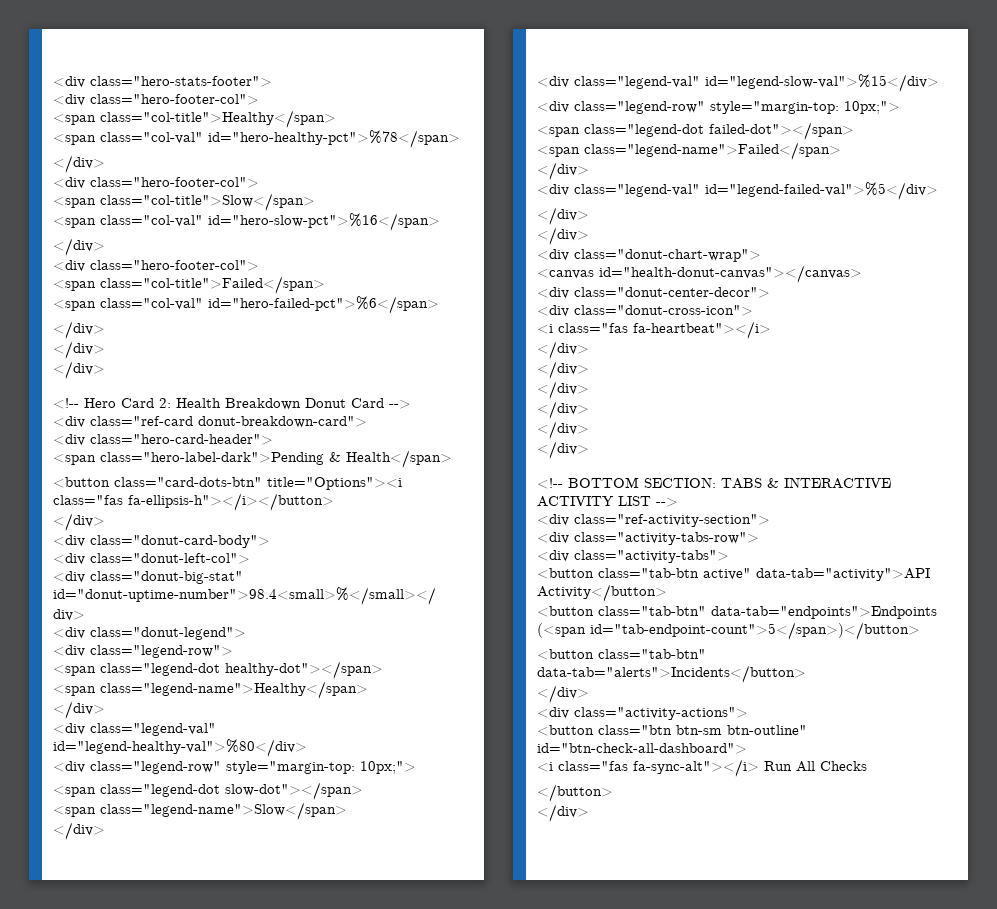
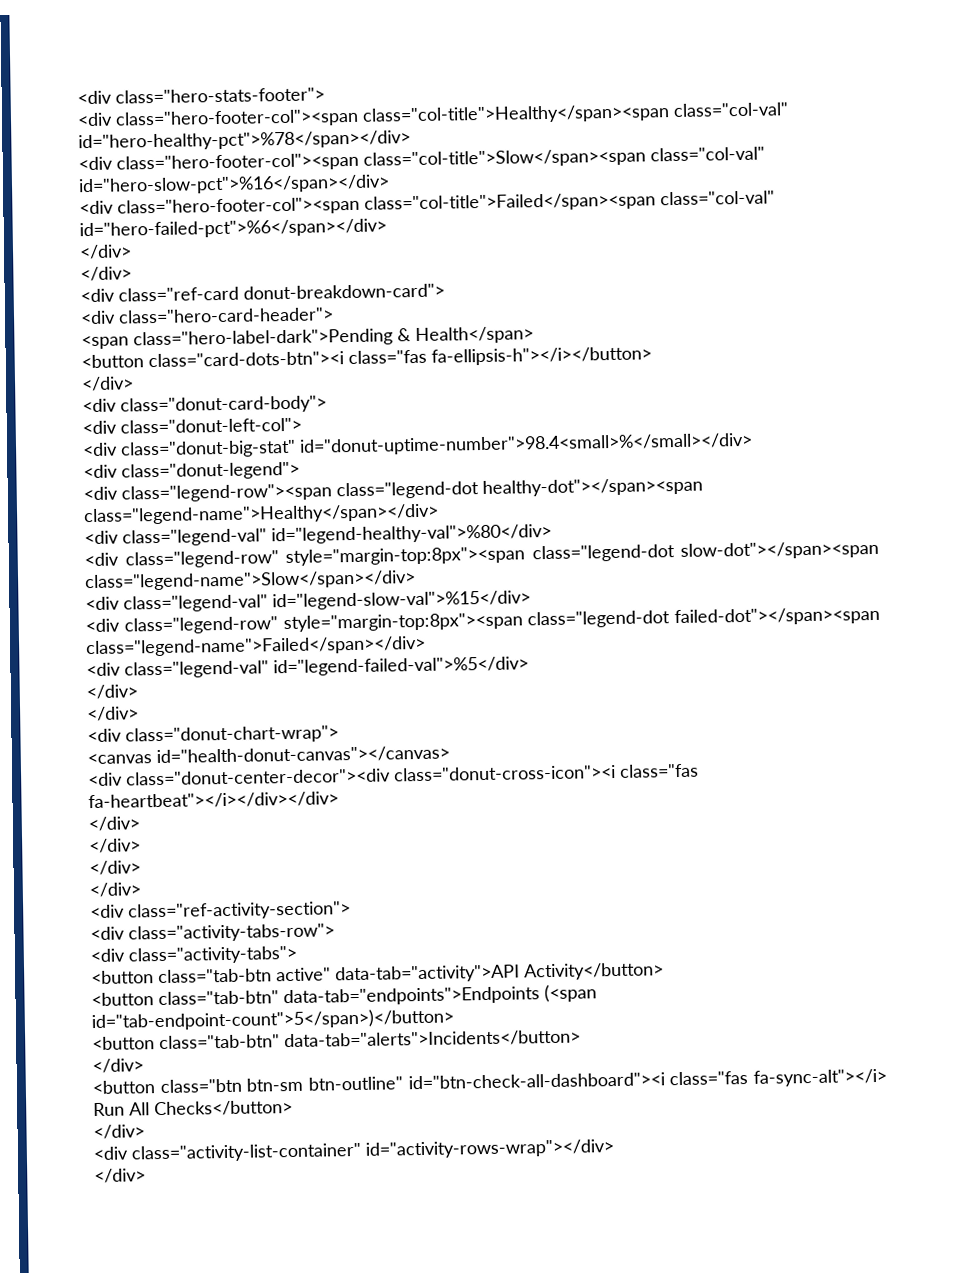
  <div class="hero-stats-footer">
- <div class="hero-footer-col">
- <span class="col-title">Healthy</span>
- <span class="col-val" id="hero-healthy-pct">%78</span>
- </div>
- <div class="hero-footer-col">
- <span class="col-title">Slow</span>
- <span class="col-val" id="hero-slow-pct">%16</span>
- </div>
- <div class="hero-footer-col">
- <span class="col-title">Failed</span>
- <span class="col-val" id="hero-failed-pct">%6</span>
+ <div class="hero-footer-col"><span class="col-title">Healthy</span><span class="col-val" id="hero-healthy-pct">%78</span></div>
+ <div class="hero-footer-col"><span class="col-title">Slow</span><span class="col-val" id="hero-slow-pct">%16</span></div>
+ <div class="hero-footer-col"><span class="col-title">Failed</span><span class="col-val" id="hero-failed-pct">%6</span></div>
  </div>
  </div>
- </div>
- <!-- Hero Card 2: Health Breakdown Donut Card -->
- <button class="card-dots-btn" title="Options"><i class="fas fa-ellipsis-h"></i></button>
+ <button class="card-dots-btn"><i class="fas fa-ellipsis-h"></i></button>
- <div class="legend-row">
- <span class="legend-dot healthy-dot"></span>
- <span class="legend-name">Healthy</span>
- </div>
+ <div class="legend-row"><span class="legend-dot healthy-dot"></span><span class="legend-name">Healthy</span></div>
  <div class="legend-val" id="legend-healthy-val">%80</div>
- <div class="legend-row" style="margin-top: 10px;">
- <span class="legend-dot slow-dot"></span>
- <span class="legend-name">Slow</span>
- </div>
+ <div class="legend-row" style="margin-top:8px"><span class="legend-dot slow-dot"></span><span class="legend-name">Slow</span></div>
  <div class="legend-val" id="legend-slow-val">%15</div>
- <div class="legend-row" style="margin-top: 10px;">
- <span class="legend-dot failed-dot"></span>
- <span class="legend-name">Failed</span>
- </div>
+ <div class="legend-row" style="margin-top:8px"><span class="legend-dot failed-dot"></span><span class="legend-name">Failed</span></div>
- <div class="donut-center-decor">
- <div class="donut-cross-icon">
- <i class="fas fa-heartbeat"></i>
+ <div class="donut-center-decor"><div class="donut-cross-icon"><i class="fas fa-heartbeat"></i></div></div>
  </div>
  </div>
  </div>
  </div>
- </div>
- </div>
- <!-- BOTTOM SECTION: TABS & INTERACTIVE ACTIVITY LIST -->
- <div class="activity-actions">
- <button class="btn btn-sm btn-outline" id="btn-check-all-dashboard">
- <i class="fas fa-sync-alt"></i> Run All Checks
- </button>
+ <button class="btn btn-sm btn-outline" id="btn-check-all-dashboard"><i class="fas fa-sync-alt"></i> Run All Checks</button>
+ </div>
+ <div class="activity-list-container" id="activity-rows-wrap"></div>

